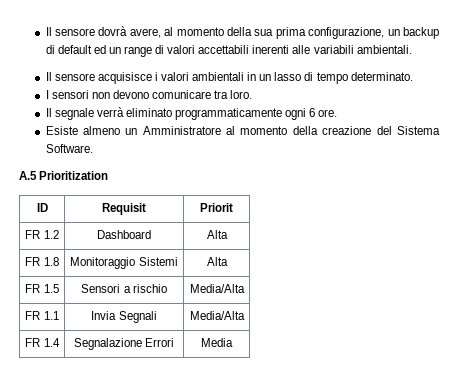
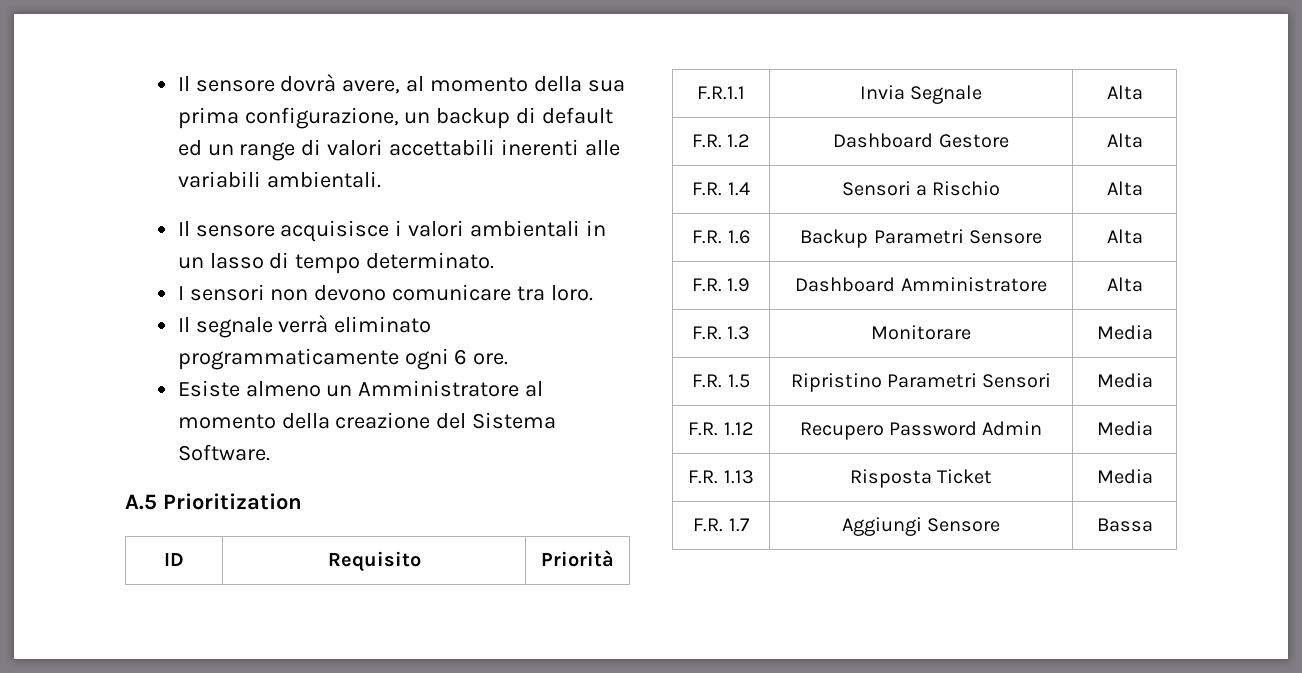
- ID | Requisit | Priorit
- FR 1.2 | Dashboard | Alta
- FR 1.8 | Monitoraggio Sistemi | Alta
- FR 1.5 | Sensori a rischio | Media/Alta
- FR 1.1 | Invia Segnali | Media/Alta
- FR 1.4 | Segnalazione Errori | Media
+ ID | Requisito | Priorità
+ F.R.1.1 | Invia Segnale | Alta
+ F.R. 1.2 | Dashboard Gestore | Alta
+ F.R. 1.4 | Sensori a Rischio | Alta
+ F.R. 1.6 | Backup Parametri Sensore | Alta
+ F.R. 1.9 | Dashboard Amministratore | Alta
+ F.R. 1.3 | Monitorare | Media
+ F.R. 1.5 | Ripristino Parametri Sensori | Media
+ F.R. 1.12 | Recupero Password Admin | Media
+ F.R. 1.13 | Risposta Ticket | Media
+ F.R. 1.7 | Aggiungi Sensore | Bassa

